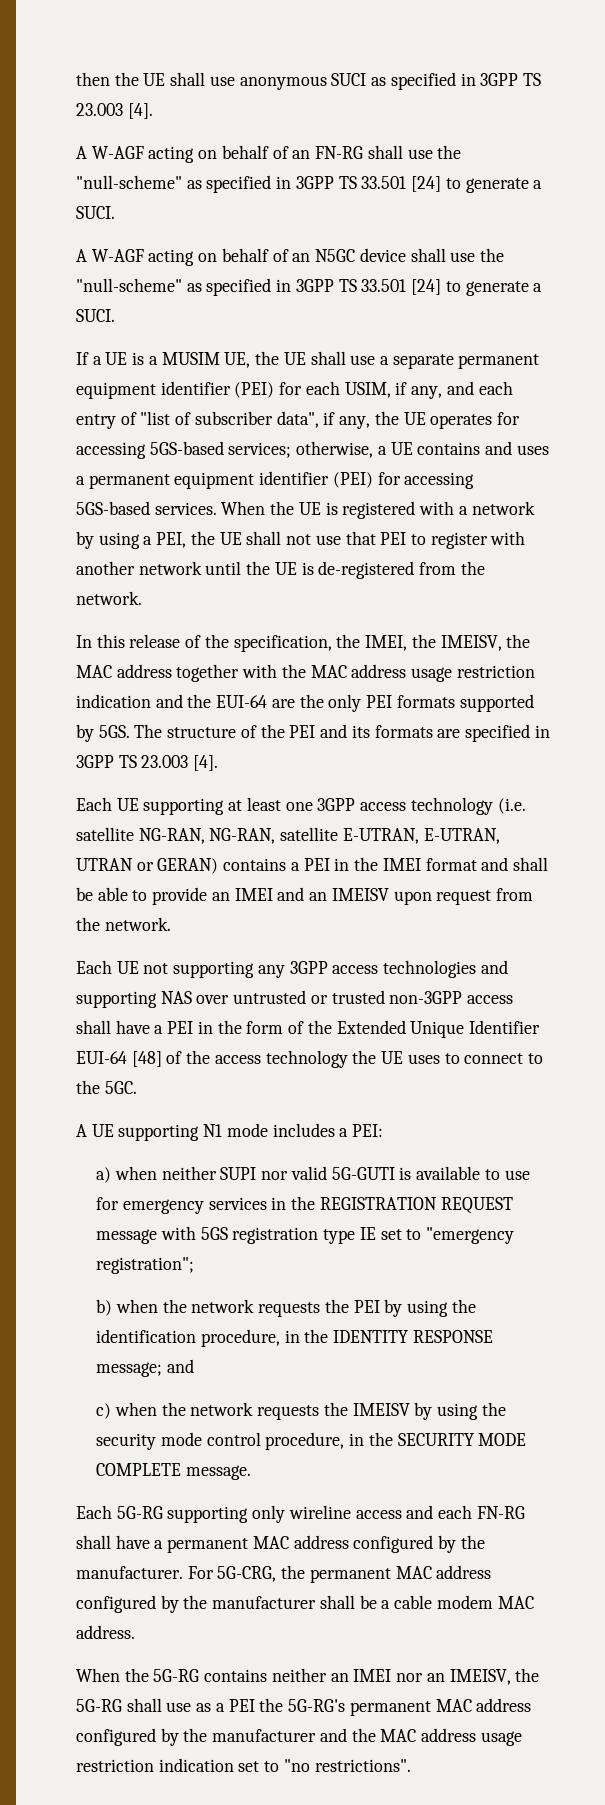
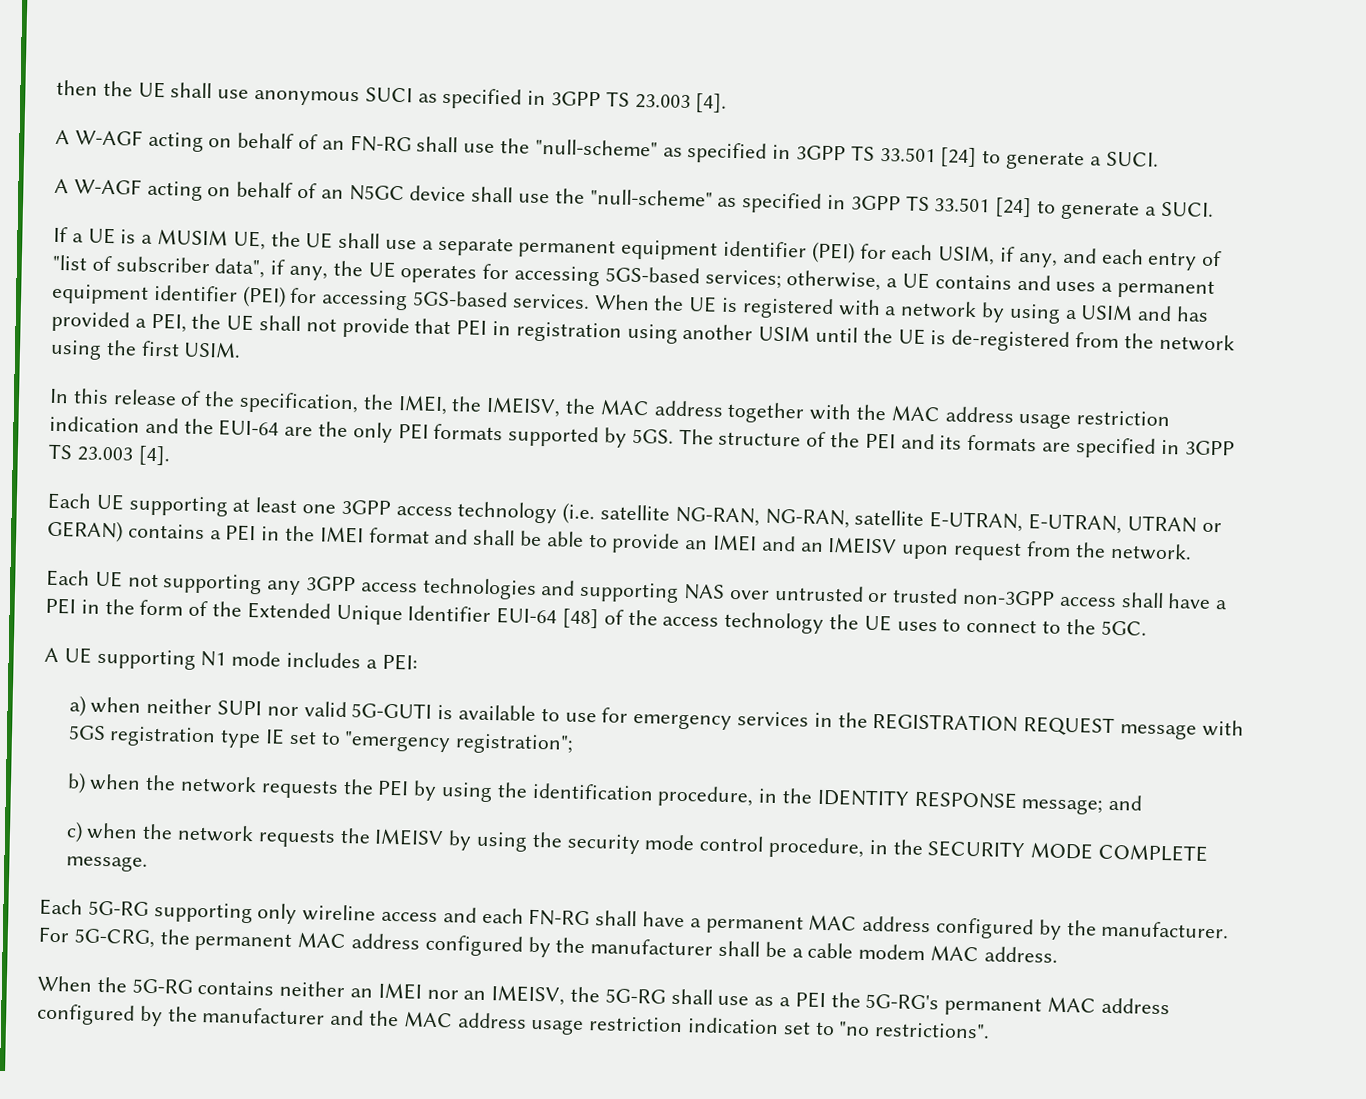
- When the UE is registered with a network by using a PEI, the UE shall not use that PEI to register with another network until the UE is de-registered from the network.
+ When the UE is registered with a network by using a USIM and has provided a PEI, the UE shall not provide that PEI in registration using another USIM until the UE is de-registered from the network using the first USIM.

